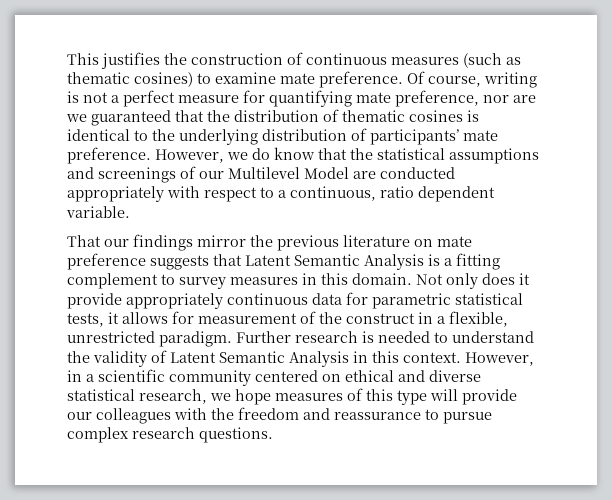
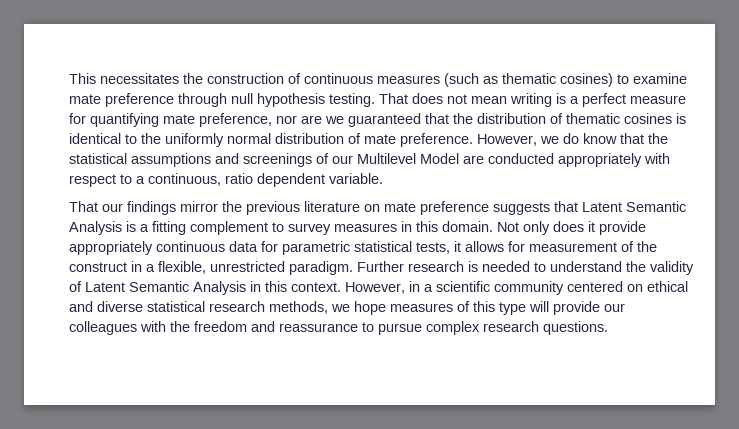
- This justifies the construction of continuous measures (such as thematic cosines) to examine mate preference. Of course, writing is not a perfect measure for quantifying mate preference, nor are we guaranteed that the distribution of thematic cosines is identical to the underlying distribution of participants’ mate preference.
+ This necessitates the construction of continuous measures (such as thematic cosines) to examine mate preference through null hypothesis testing. That does not mean writing is a perfect measure for quantifying mate preference, nor are we guaranteed that the distribution of thematic cosines is identical to the uniformly normal distribution of mate preference.
- However, in a scientific community centered on ethical and diverse statistical research, we hope measures of this type will provide our colleagues with the freedom and reassurance to pursue complex research questions.
+ However, in a scientific community centered on ethical and diverse statistical research methods, we hope measures of this type will provide our colleagues with the freedom and reassurance to pursue complex research questions.

